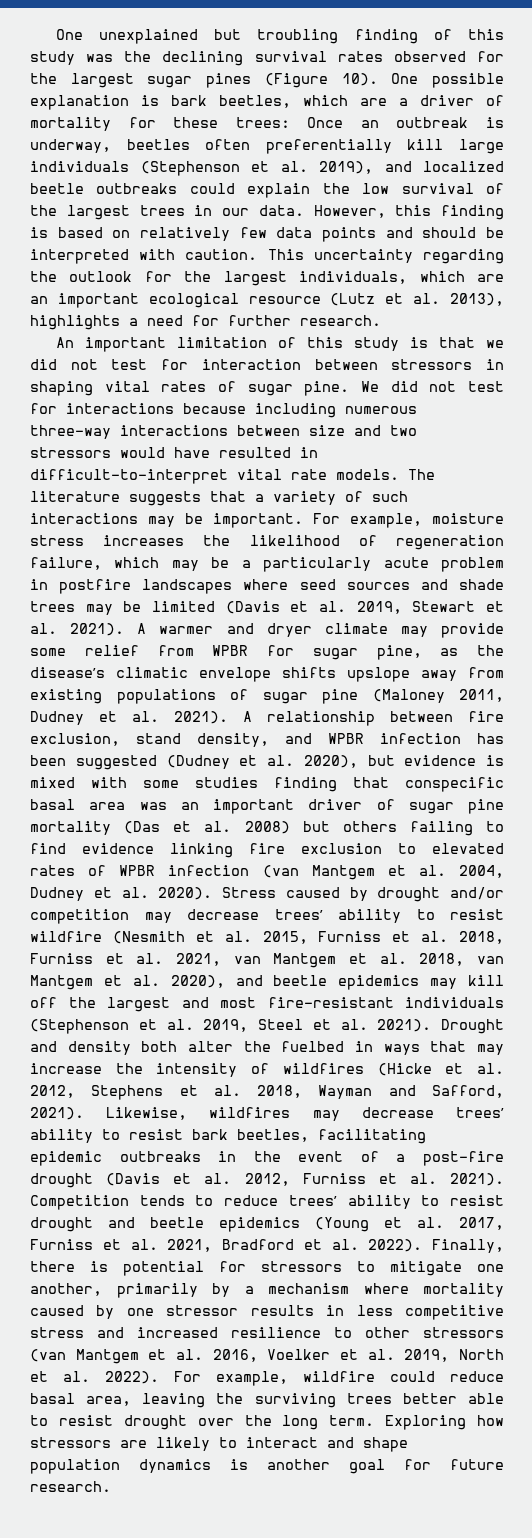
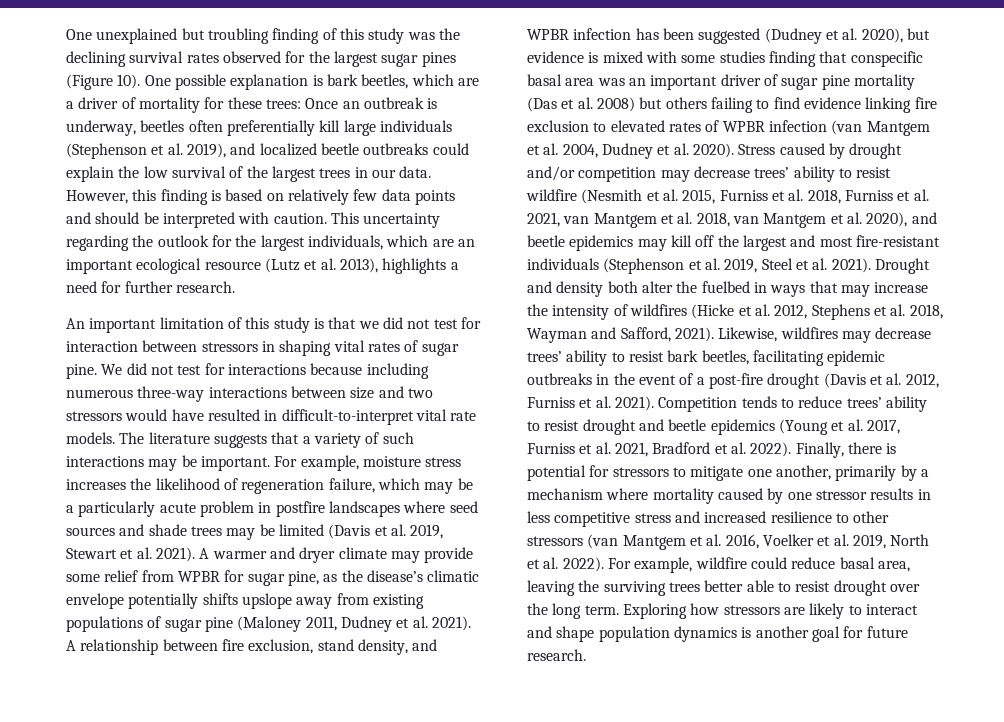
- A warmer and dryer climate may provide some relief from WPBR for sugar pine, as the disease’s climatic envelope shifts upslope away from existing populations of sugar pine (Maloney 2011, Dudney et al. 2021).
+ A warmer and dryer climate may provide some relief from WPBR for sugar pine, as the disease’s climatic envelope potentially shifts upslope away from existing populations of sugar pine (Maloney 2011, Dudney et al. 2021).

